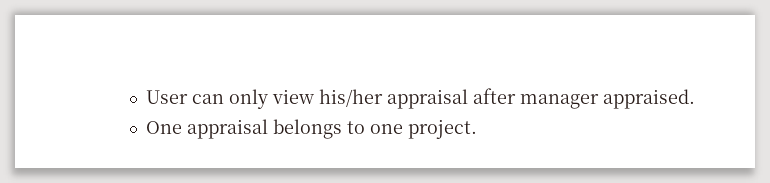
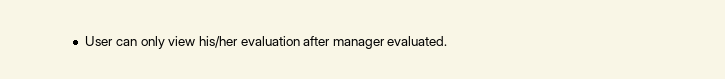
- User can only view his/her appraisal after manager appraised.
- One appraisal belongs to one project.
+ User can only view his/her evaluation after manager evaluated.

